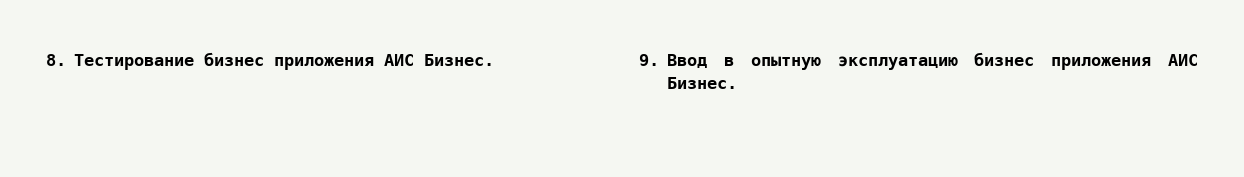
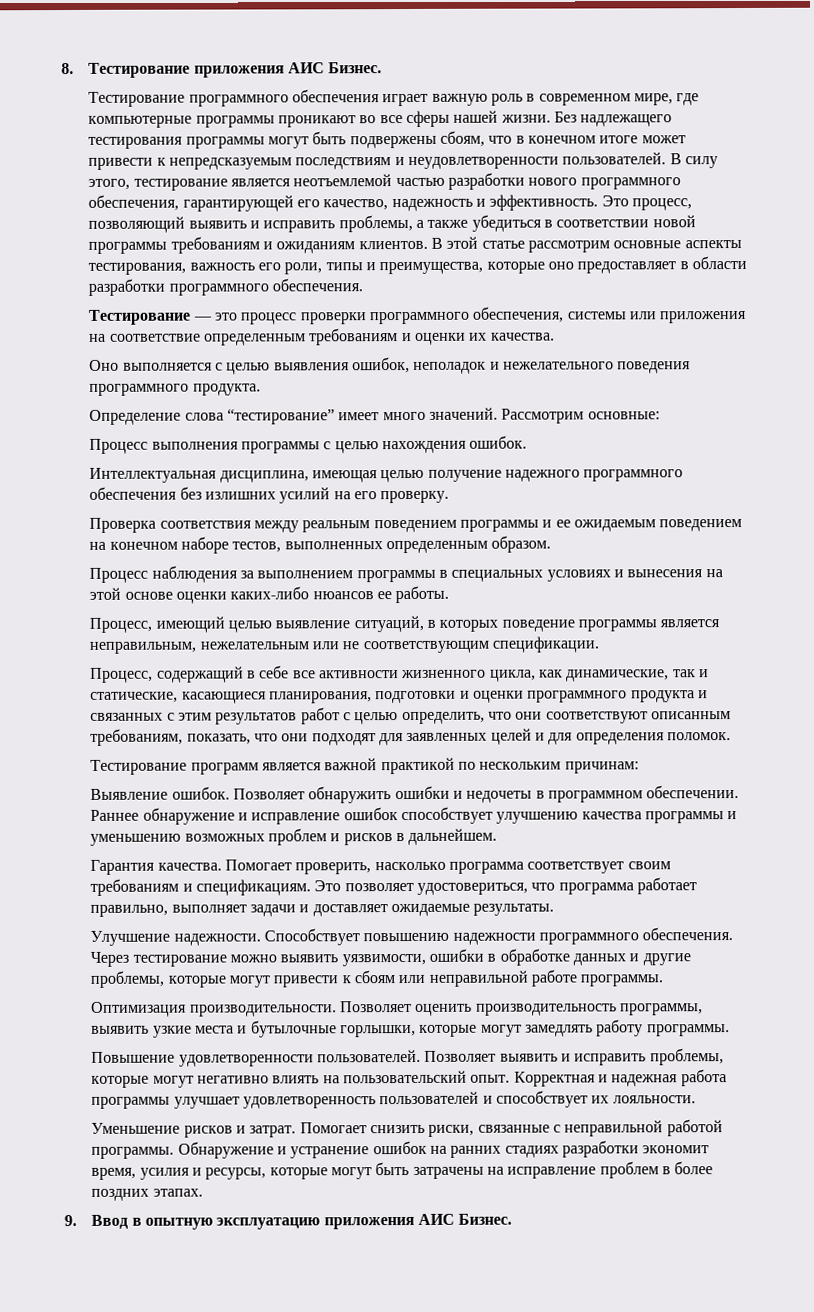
- 8. Тестирование бизнес приложения АИС Бизнес.
+ 8. Тестирование приложения АИС Бизнес.
+ Тестирование программного обеспечения играет важную роль в современном мире, где компьютерные программы проникают во все сферы нашей жизни. Без надлежащего тестирования программы могут быть подвержены сбоям, что в конечном итоге может привести к непредсказуемым последствиям и неудовлетворенности пользователей. В силу этого, тестирование является неотъемлемой частью разработки нового программного обеспечения, гарантирующей его качество, надежность и эффективность. Это процесс, позволяющий выявить и исправить проблемы, а также убедиться в соответствии новой программы требованиям и ожиданиям клиентов. В этой статье рассмотрим основные аспекты тестирования, важность его роли, типы и преимущества, которые оно предоставляет в области разработки программного обеспечения.
+ Тестирование — это процесс проверки программного обеспечения, системы или приложения на соответствие определенным требованиям и оценки их качества.
+ Оно выполняется с целью выявления ошибок, неполадок и нежелательного поведения программного продукта.
+ Определение слова “тестирование” имеет много значений. Рассмотрим основные:
+ Процесс выполнения программы с целью нахождения ошибок.
+ Интеллектуальная дисциплина, имеющая целью получение надежного программного обеспечения без излишних усилий на его проверку.
+ Проверка соответствия между реальным поведением программы и ее ожидаемым поведением на конечном наборе тестов, выполненных определенным образом.
+ Процесс наблюдения за выполнением программы в специальных условиях и вынесения на этой основе оценки каких-либо нюансов ее работы.
+ Процесс, имеющий целью выявление ситуаций, в которых поведение программы является неправильным, нежелательным или не соответствующим спецификации.
+ Процесс, содержащий в себе все активности жизненного цикла, как динамические, так и статические, касающиеся планирования, подготовки и оценки программного продукта и связанных с этим результатов работ с целью определить, что они соответствуют описанным требованиям, показать, что они подходят для заявленных целей и для определения поломок.
+ Тестирование программ является важной практикой по нескольким причинам:
+ Выявление ошибок. Позволяет обнаружить ошибки и недочеты в программном обеспечении. Раннее обнаружение и исправление ошибок способствует улучшению качества программы и уменьшению возможных проблем и рисков в дальнейшем.
+ Гарантия качества. Помогает проверить, насколько программа соответствует своим требованиям и спецификациям. Это позволяет удостовериться, что программа работает правильно, выполняет задачи и доставляет ожидаемые результаты.
+ Улучшение надежности. Способствует повышению надежности программного обеспечения. Через тестирование можно выявить уязвимости, ошибки в обработке данных и другие проблемы, которые могут привести к сбоям или неправильной работе программы.
+ Оптимизация производительности. Позволяет оценить производительность программы, выявить узкие места и бутылочные горлышки, которые могут замедлять работу программы.
+ Повышение удовлетворенности пользователей. Позволяет выявить и исправить проблемы, которые могут негативно влиять на пользовательский опыт. Корректная и надежная работа программы улучшает удовлетворенность пользователей и способствует их лояльности.
+ Уменьшение рисков и затрат. Помогает снизить риски, связанные с неправильной работой программы. Обнаружение и устранение ошибок на ранних стадиях разработки экономит время, усилия и ресурсы, которые могут быть затрачены на исправление проблем в более поздних этапах.
- 9. Ввод в опытную эксплуатацию бизнес приложения АИС Бизнес.
+ 9. Ввод в опытную эксплуатацию приложения АИС Бизнес.

